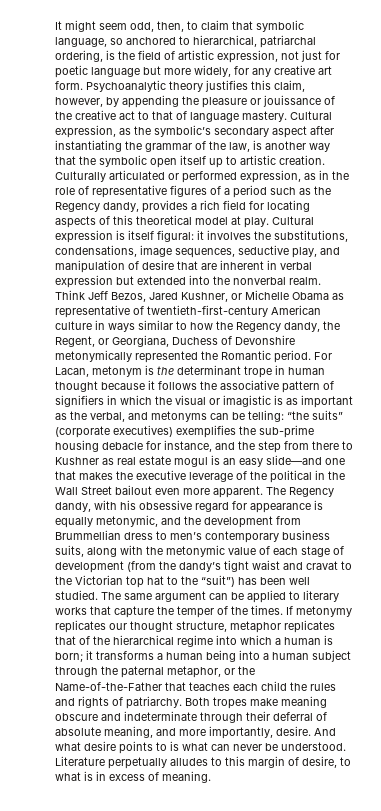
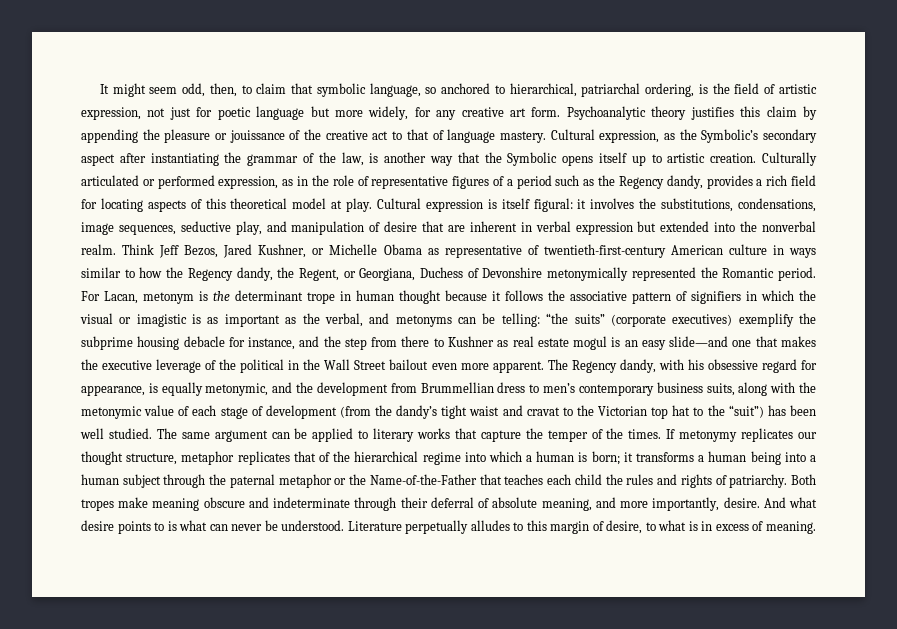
- Psychoanalytic theory justifies this claim, however, by appending the pleasure or jouissance of the creative act to that of language mastery.
+ Psychoanalytic theory justifies this claim by appending the pleasure or jouissance of the creative act to that of language mastery.
- Cultural expression, as the symbolic’s secondary aspect after instantiating the grammar of the law, is another way that the symbolic open itself up to artistic creation.
+ Cultural expression, as the Symbolic’s secondary aspect after instantiating the grammar of the law, is another way that the Symbolic opens itself up to artistic creation.
- “the suits” (corporate executives) exemplifies the sub-prime housing debacle for instance, and the step from there to Kushner as real estate mogul is an easy slide—and one that makes the executive leverage of the political in the Wall Street bailout even more apparent.
+ “the suits” (corporate executives) exemplify the subprime housing debacle for instance, and the step from there to Kushner as real estate mogul is an easy slide—and one that makes the executive leverage of the political in the Wall Street bailout even more apparent.
- The Regency dandy, with his obsessive regard for appearance is equally metonymic, and the development from Brummellian dress to men’s contemporary business suits, along with the metonymic value of each stage of development (from the dandy’s tight waist and cravat to the Victorian top hat to the “suit”) has been well studied.
+ The Regency dandy, with his obsessive regard for appearance, is equally metonymic, and the development from Brummellian dress to men’s contemporary business suits, along with the metonymic value of each stage of development (from the dandy’s tight waist and cravat to the Victorian top hat to the “suit”) has been well studied.
- If metonymy replicates our thought structure, metaphor replicates that of the hierarchical regime into which a human is born; it transforms a human being into a human subject through the paternal metaphor, or the Name-of-the-Father that teaches each child the rules and rights of patriarchy.
+ If metonymy replicates our thought structure, metaphor replicates that of the hierarchical regime into which a human is born; it transforms a human being into a human subject through the paternal metaphor or the Name-of-the-Father that teaches each child the rules and rights of patriarchy.

